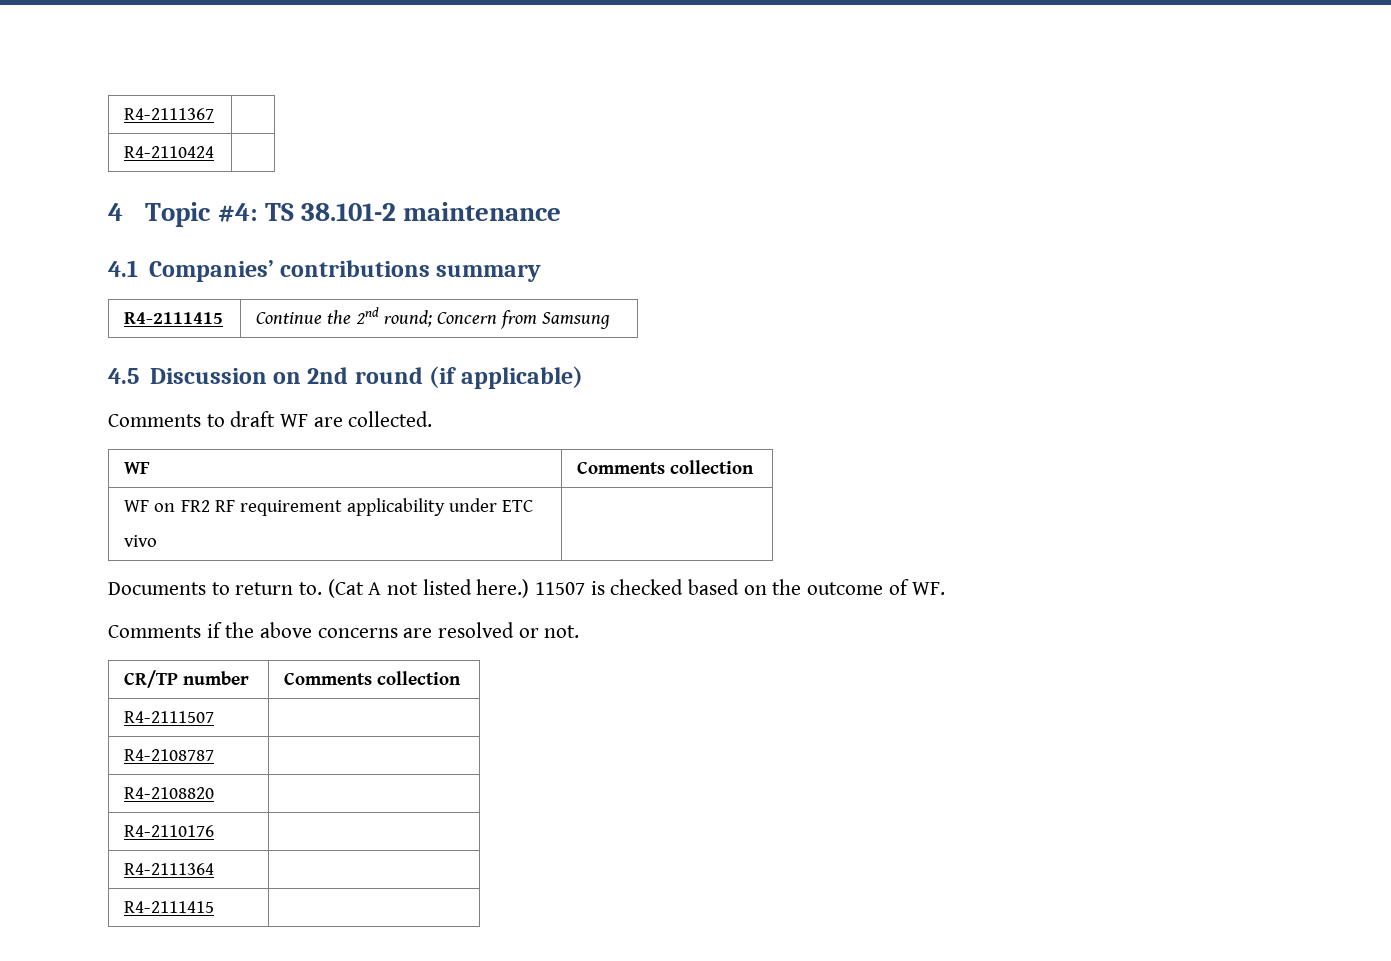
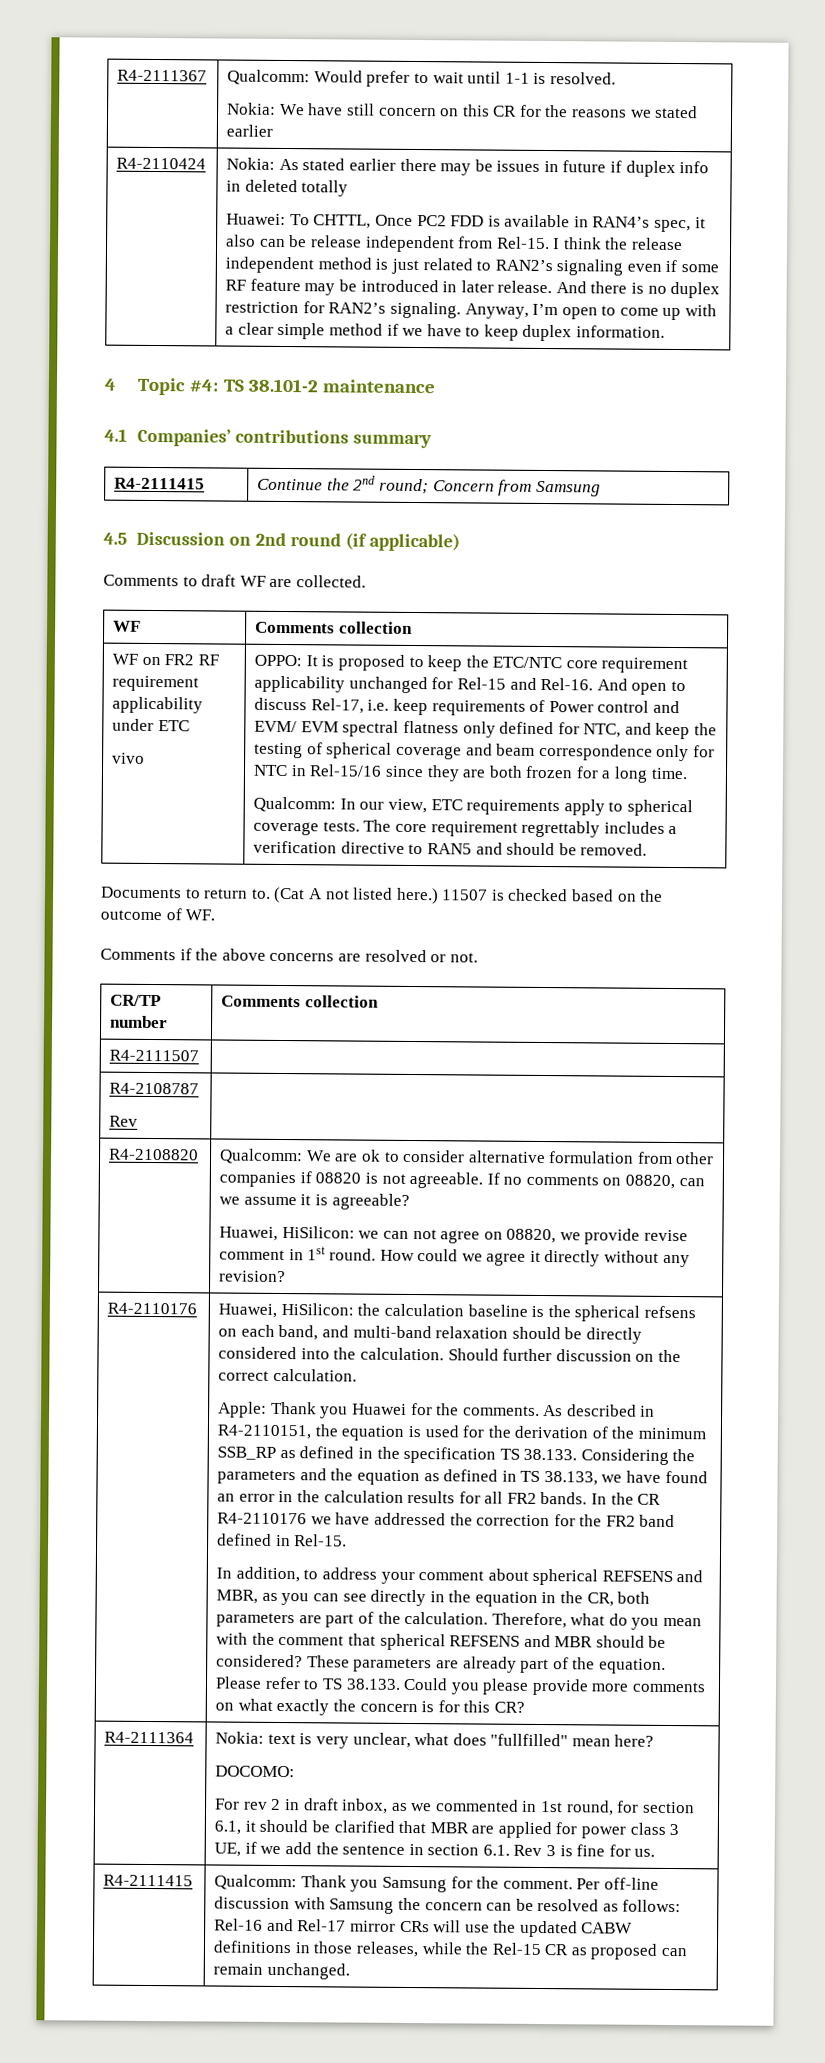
- R4-2111367 |
- R4-2110424 |
+ R4-2111367 | Qualcomm: Would prefer to wait until 1-1 is resolved.
+ Nokia: We have still concern on this CR for the reasons we stated earlier
+ R4-2110424 | Nokia: As stated earlier there may be issues in future if duplex info in deleted totally
+ Huawei: To CHTTL, Once PC2 FDD is available in RAN4’s spec, it also can be release independent from Rel-15. I think the release independent method is just related to RAN2’s signaling even if some RF feature may be introduced in later release. And there is no duplex restriction for RAN2’s signaling. Anyway, I’m open to come up with a clear simple method if we have to keep duplex information.
+ OPPO: It is proposed to keep the ETC/NTC core requirement applicability unchanged for Rel-15 and Rel-16. And open to discuss Rel-17, i.e. keep requirements of Power control and EVM/ EVM spectral flatness only defined for NTC, and keep the testing of spherical coverage and beam correspondence only for NTC in Rel-15/16 since they are both frozen for a long time.
+ Qualcomm: In our view, ETC requirements apply to spherical coverage tests. The core requirement regrettably includes a verification directive to RAN5 and should be removed.
- R4-2108787 |
+ R4-2108787
+ Rev |
- R4-2110176 |
- R4-2111364 |
- R4-2111415 |
+ Qualcomm: We are ok to consider alternative formulation from other companies if 08820 is not agreeable. If no comments on 08820, can we assume it is agreeable?
+ Huawei, HiSilicon: we can not agree on 08820, we provide revise comment in 1st round. How could we agree it directly without any revision?
+ R4-2110176 | Huawei, HiSilicon: the calculation baseline is the spherical refsens on each band, and multi-band relaxation should be directly considered into the calculation. Should further discussion on the correct calculation.
+ Apple: Thank you Huawei for the comments. As described in R4-2110151, the equation is used for the derivation of the minimum SSB_RP as defined in the specification TS 38.133. Considering the parameters and the equation as defined in TS 38.133, we have found an error in the calculation results for all FR2 bands. In the CR R4-2110176 we have addressed the correction for the FR2 band defined in Rel-15.
+ In addition, to address your comment about spherical REFSENS and MBR, as you can see directly in the equation in the CR, both parameters are part of the calculation. Therefore, what do you mean with the comment that spherical REFSENS and MBR should be considered? These parameters are already part of the equation. Please refer to TS 38.133. Could you please provide more comments on what exactly the concern is for this CR?
+ R4-2111364 | Nokia: text is very unclear, what does "fullfilled" mean here?
+ DOCOMO:
+ For rev 2 in draft inbox, as we commented in 1st round, for section 6.1, it should be clarified that MBR are applied for power class 3 UE, if we add the sentence in section 6.1. Rev 3 is fine for us.
+ R4-2111415 | Qualcomm: Thank you Samsung for the comment. Per off-line discussion with Samsung the concern can be resolved as follows: Rel-16 and Rel-17 mirror CRs will use the updated CABW definitions in those releases, while the Rel-15 CR as proposed can remain unchanged.

